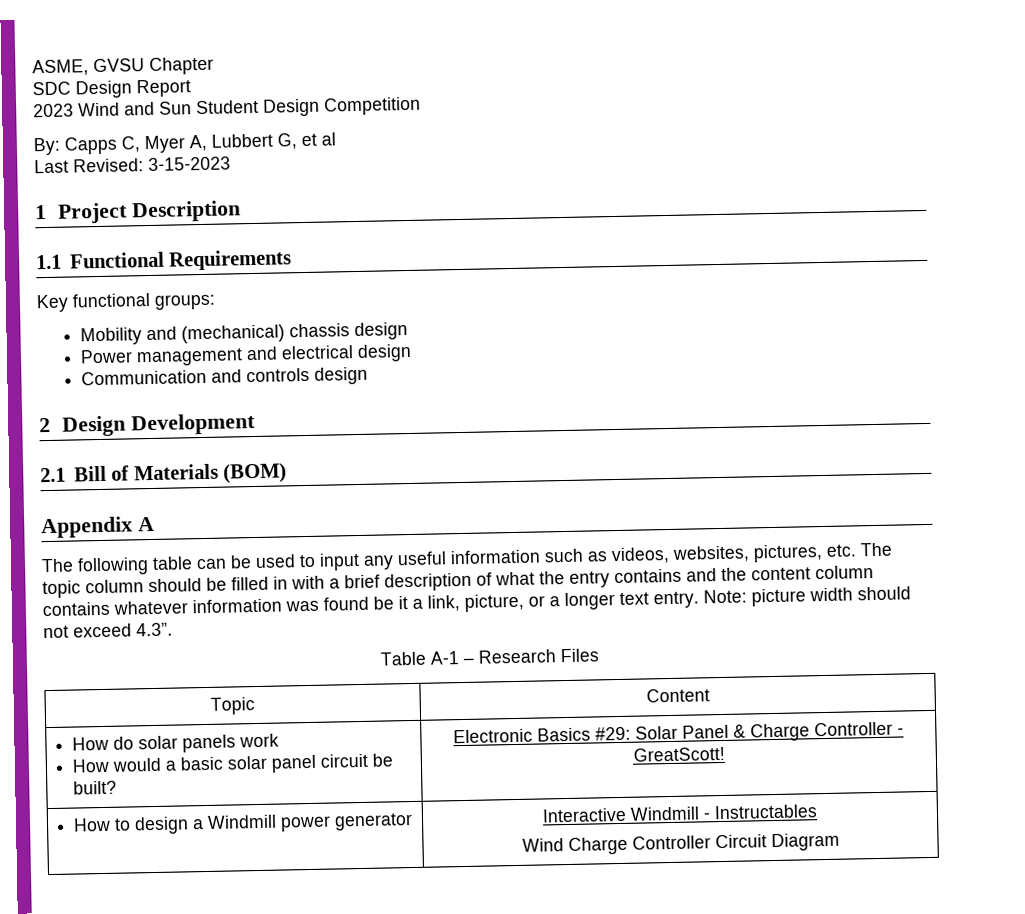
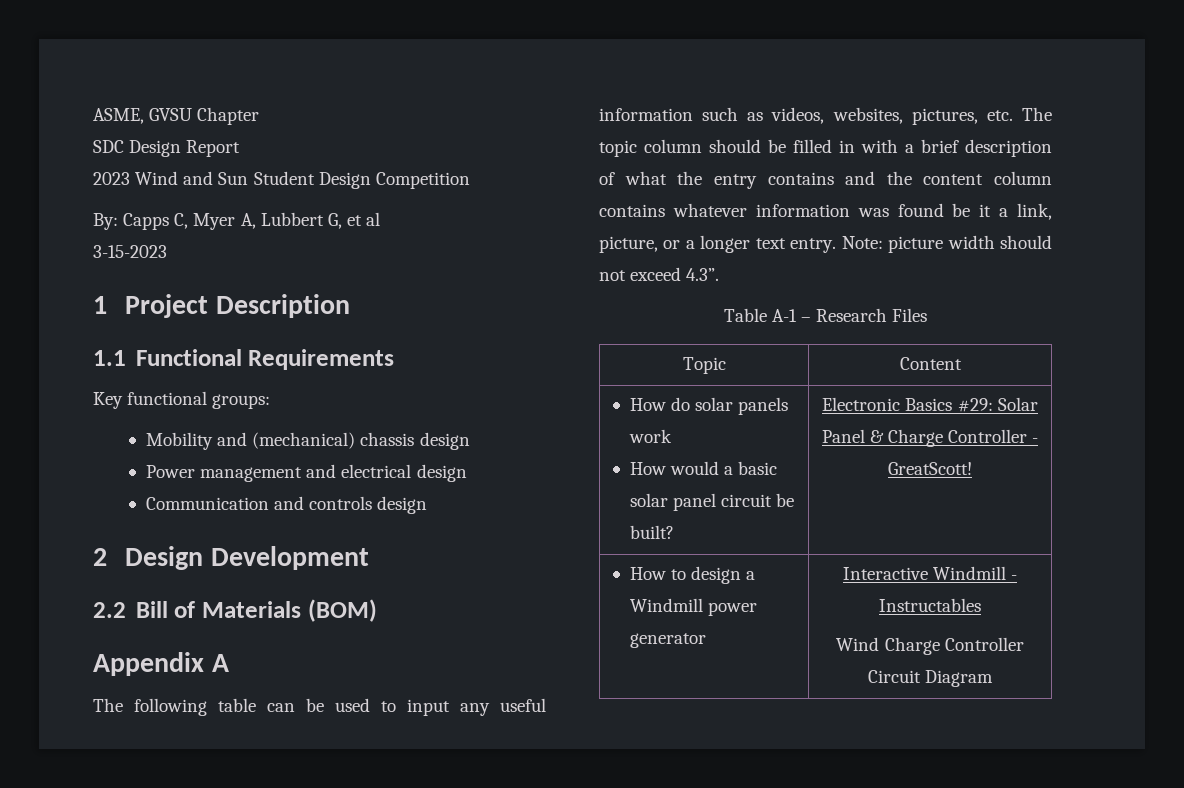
- Last Revised: 3-15-2023
+ 3-15-2023
- 2.1 Bill of Materials (BOM)
+ 2.2 Bill of Materials (BOM)

